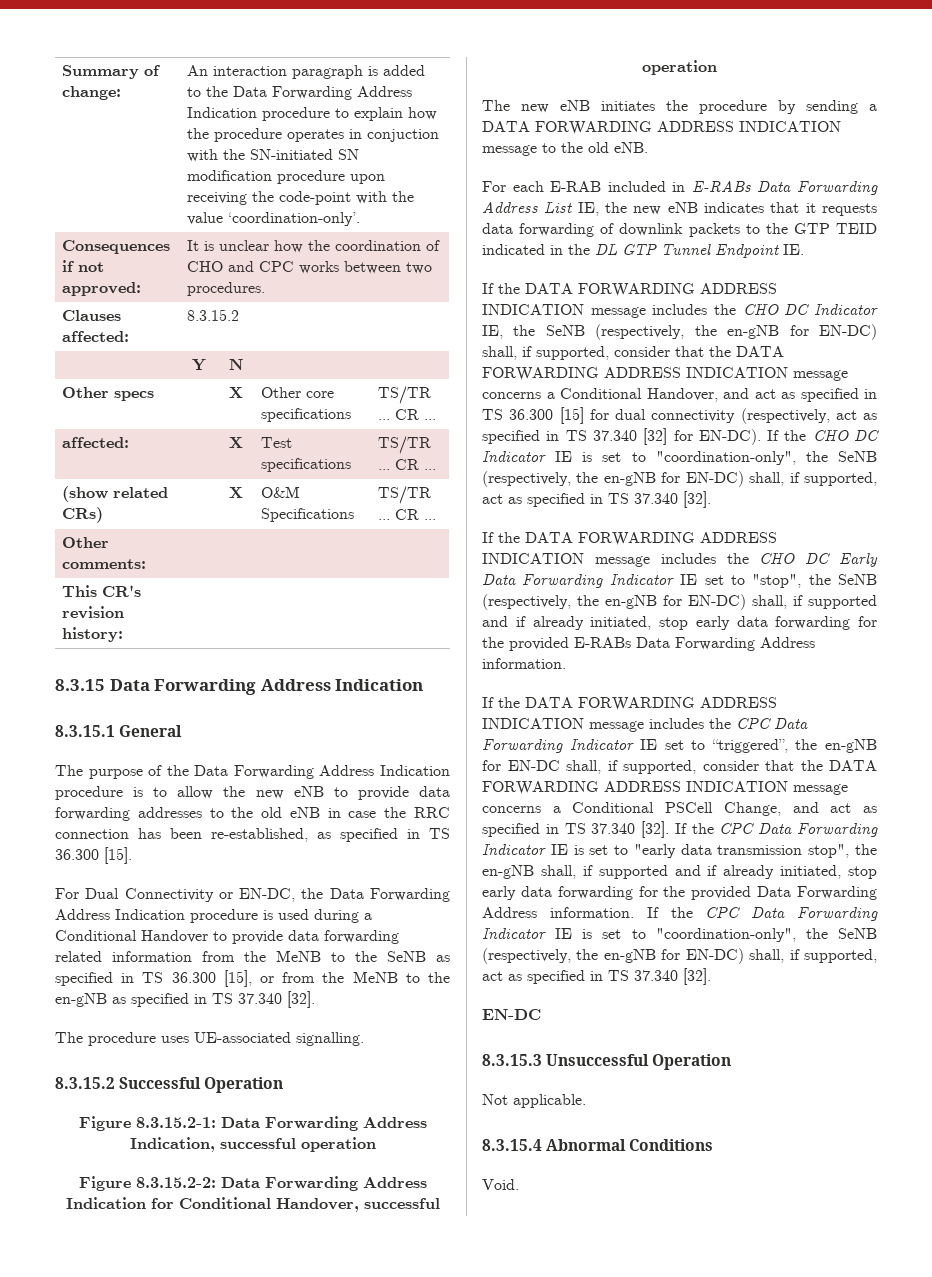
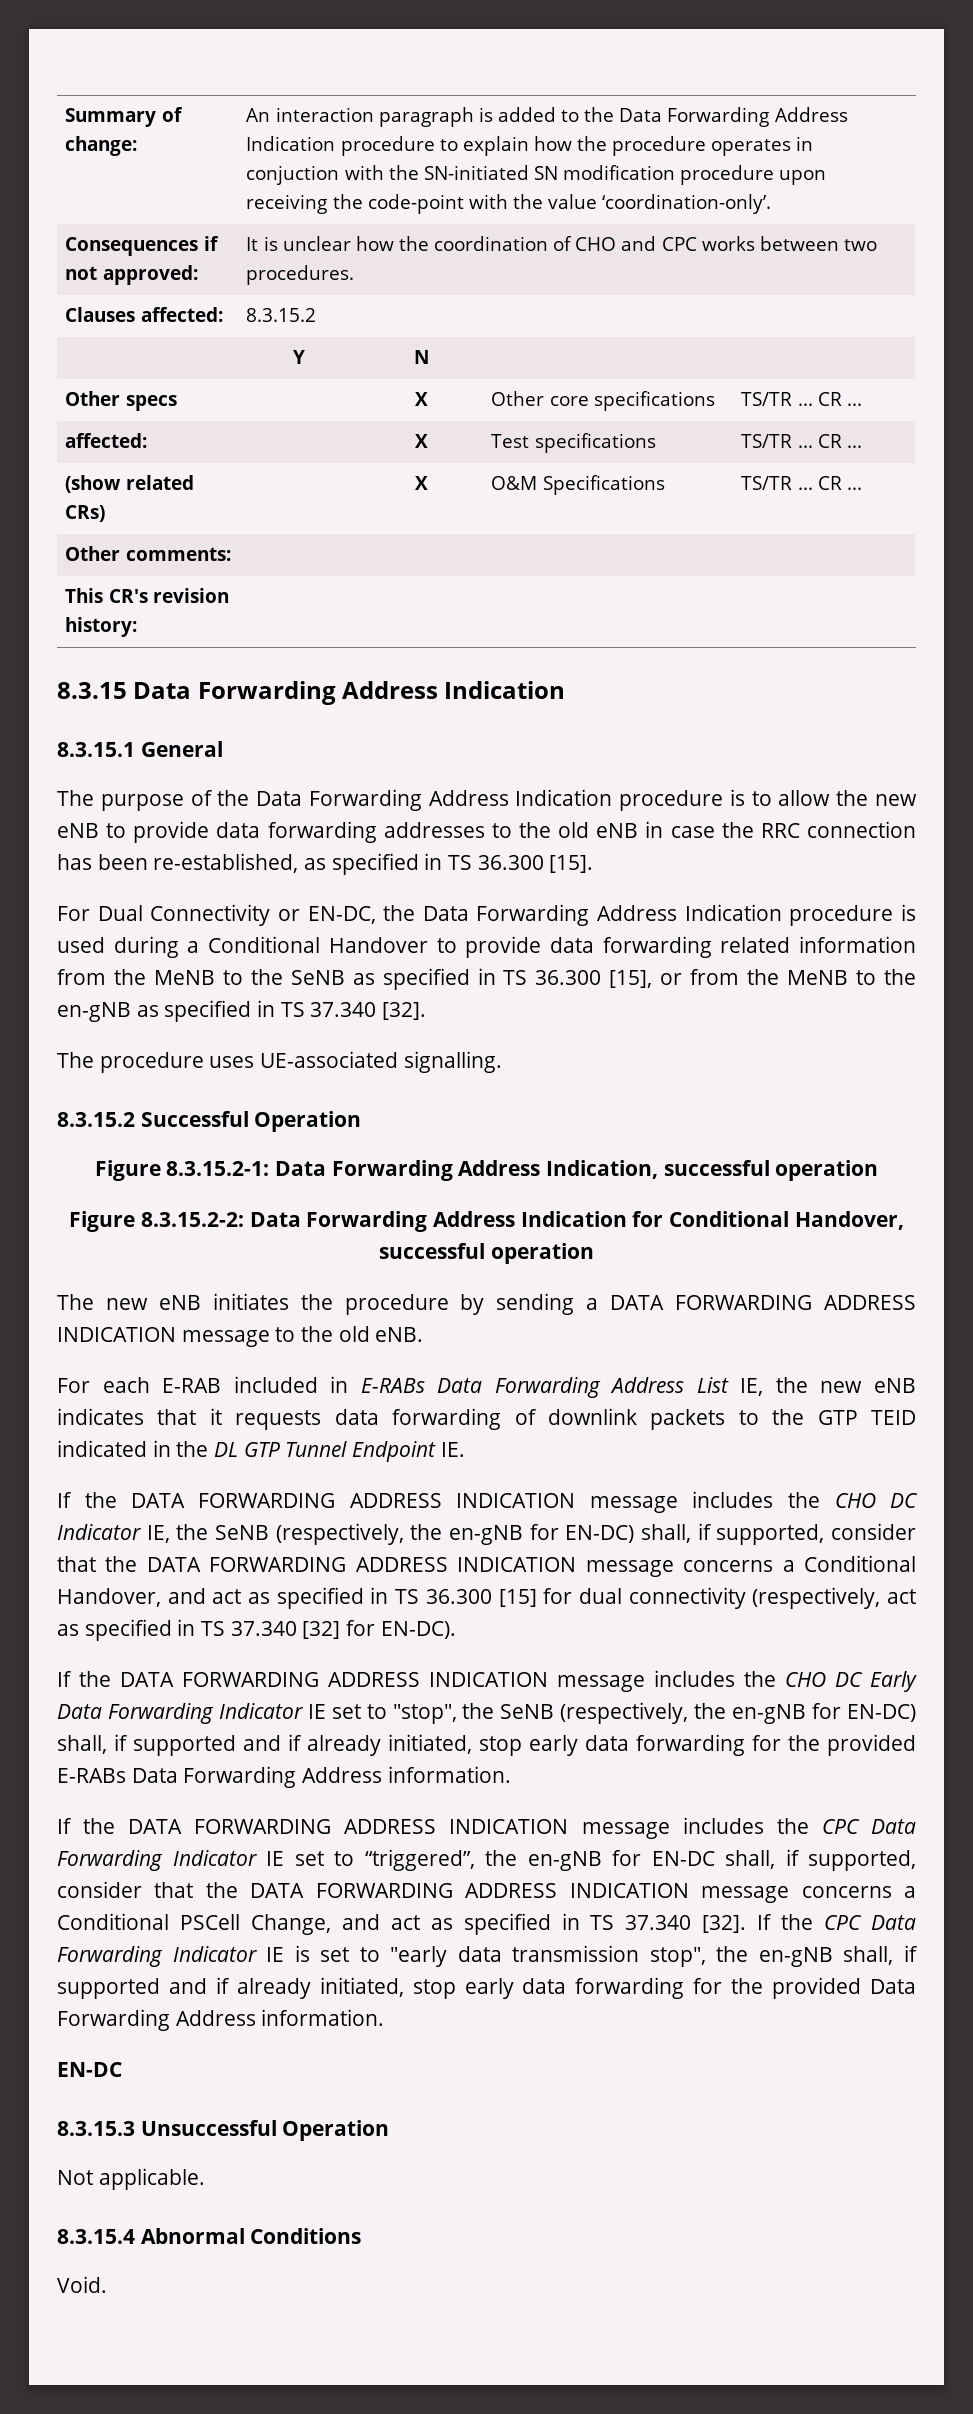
- If the CHO DC Indicator IE is set to "coordination-only", the SeNB (respectively, the en-gNB for EN-DC) shall, if supported, act as specified in TS 37.340 [32].
- If the CPC Data Forwarding Indicator IE is set to "coordination-only", the SeNB (respectively, the en-gNB for EN-DC) shall, if supported, act as specified in TS 37.340 [32].

